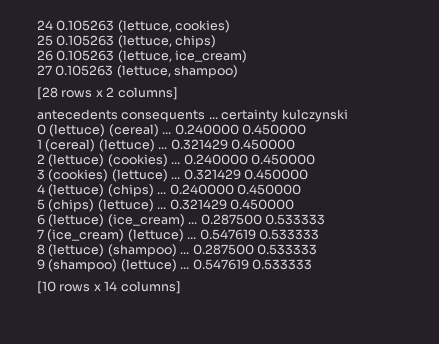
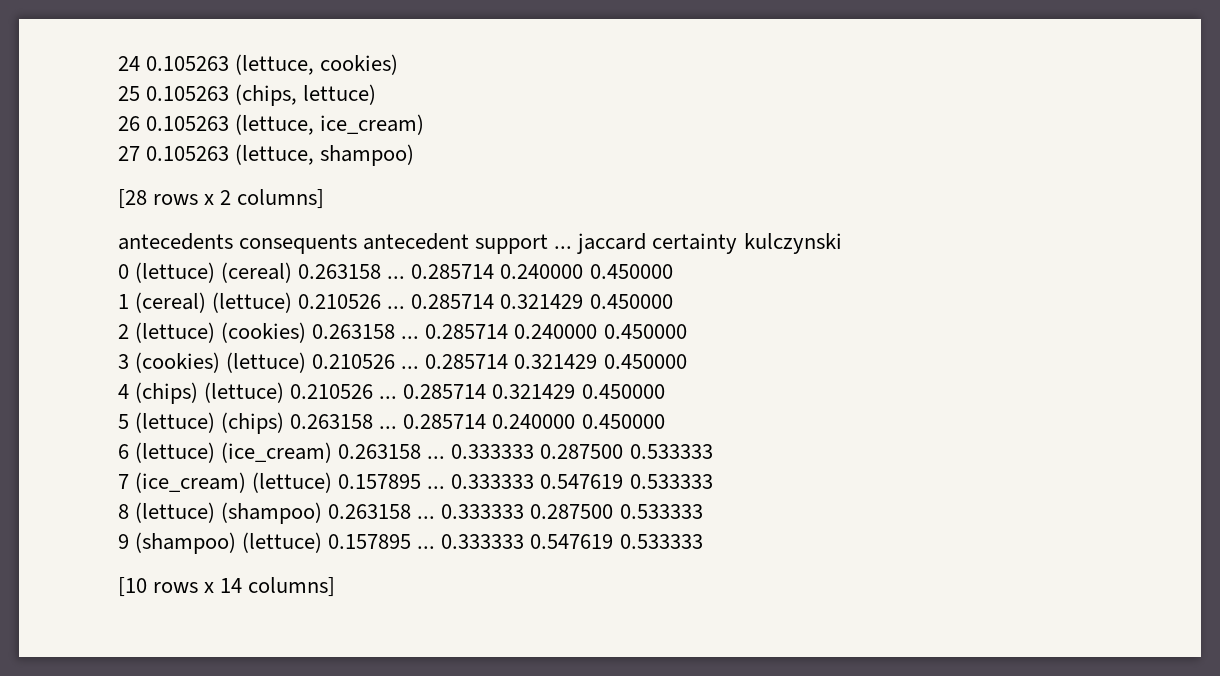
- 25 0.105263 (lettuce, chips)
+ 25 0.105263 (chips, lettuce)
- antecedents consequents ... certainty kulczynski
+ antecedents consequents antecedent support ... jaccard certainty kulczynski
- 0 (lettuce) (cereal) ... 0.240000 0.450000
+ 0 (lettuce) (cereal) 0.263158 ... 0.285714 0.240000 0.450000
- 1 (cereal) (lettuce) ... 0.321429 0.450000
+ 1 (cereal) (lettuce) 0.210526 ... 0.285714 0.321429 0.450000
- 2 (lettuce) (cookies) ... 0.240000 0.450000
+ 2 (lettuce) (cookies) 0.263158 ... 0.285714 0.240000 0.450000
- 3 (cookies) (lettuce) ... 0.321429 0.450000
+ 3 (cookies) (lettuce) 0.210526 ... 0.285714 0.321429 0.450000
- 4 (lettuce) (chips) ... 0.240000 0.450000
- 5 (chips) (lettuce) ... 0.321429 0.450000
+ 4 (chips) (lettuce) 0.210526 ... 0.285714 0.321429 0.450000
+ 5 (lettuce) (chips) 0.263158 ... 0.285714 0.240000 0.450000
- 6 (lettuce) (ice_cream) ... 0.287500 0.533333
+ 6 (lettuce) (ice_cream) 0.263158 ... 0.333333 0.287500 0.533333
- 7 (ice_cream) (lettuce) ... 0.547619 0.533333
+ 7 (ice_cream) (lettuce) 0.157895 ... 0.333333 0.547619 0.533333
- 8 (lettuce) (shampoo) ... 0.287500 0.533333
+ 8 (lettuce) (shampoo) 0.263158 ... 0.333333 0.287500 0.533333
- 9 (shampoo) (lettuce) ... 0.547619 0.533333
+ 9 (shampoo) (lettuce) 0.157895 ... 0.333333 0.547619 0.533333

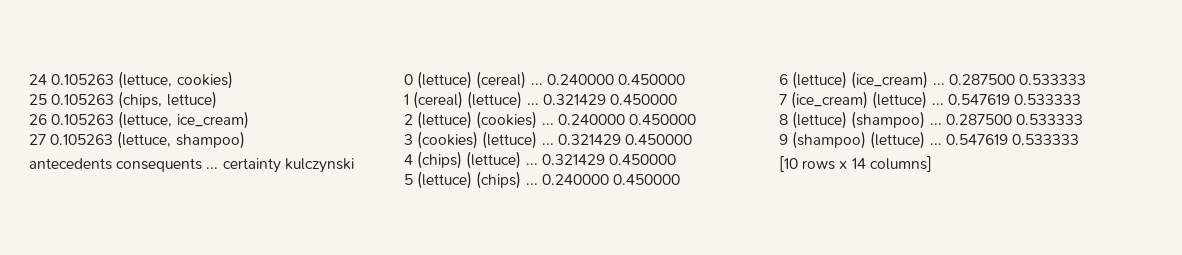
- [28 rows x 2 columns]
- antecedents consequents antecedent support ... jaccard certainty kulczynski
+ antecedents consequents ... certainty kulczynski
- 0 (lettuce) (cereal) 0.263158 ... 0.285714 0.240000 0.450000
+ 0 (lettuce) (cereal) ... 0.240000 0.450000
- 1 (cereal) (lettuce) 0.210526 ... 0.285714 0.321429 0.450000
+ 1 (cereal) (lettuce) ... 0.321429 0.450000
- 2 (lettuce) (cookies) 0.263158 ... 0.285714 0.240000 0.450000
+ 2 (lettuce) (cookies) ... 0.240000 0.450000
- 3 (cookies) (lettuce) 0.210526 ... 0.285714 0.321429 0.450000
+ 3 (cookies) (lettuce) ... 0.321429 0.450000
- 4 (chips) (lettuce) 0.210526 ... 0.285714 0.321429 0.450000
+ 4 (chips) (lettuce) ... 0.321429 0.450000
- 5 (lettuce) (chips) 0.263158 ... 0.285714 0.240000 0.450000
+ 5 (lettuce) (chips) ... 0.240000 0.450000
- 6 (lettuce) (ice_cream) 0.263158 ... 0.333333 0.287500 0.533333
+ 6 (lettuce) (ice_cream) ... 0.287500 0.533333
- 7 (ice_cream) (lettuce) 0.157895 ... 0.333333 0.547619 0.533333
+ 7 (ice_cream) (lettuce) ... 0.547619 0.533333
- 8 (lettuce) (shampoo) 0.263158 ... 0.333333 0.287500 0.533333
+ 8 (lettuce) (shampoo) ... 0.287500 0.533333
- 9 (shampoo) (lettuce) 0.157895 ... 0.333333 0.547619 0.533333
+ 9 (shampoo) (lettuce) ... 0.547619 0.533333

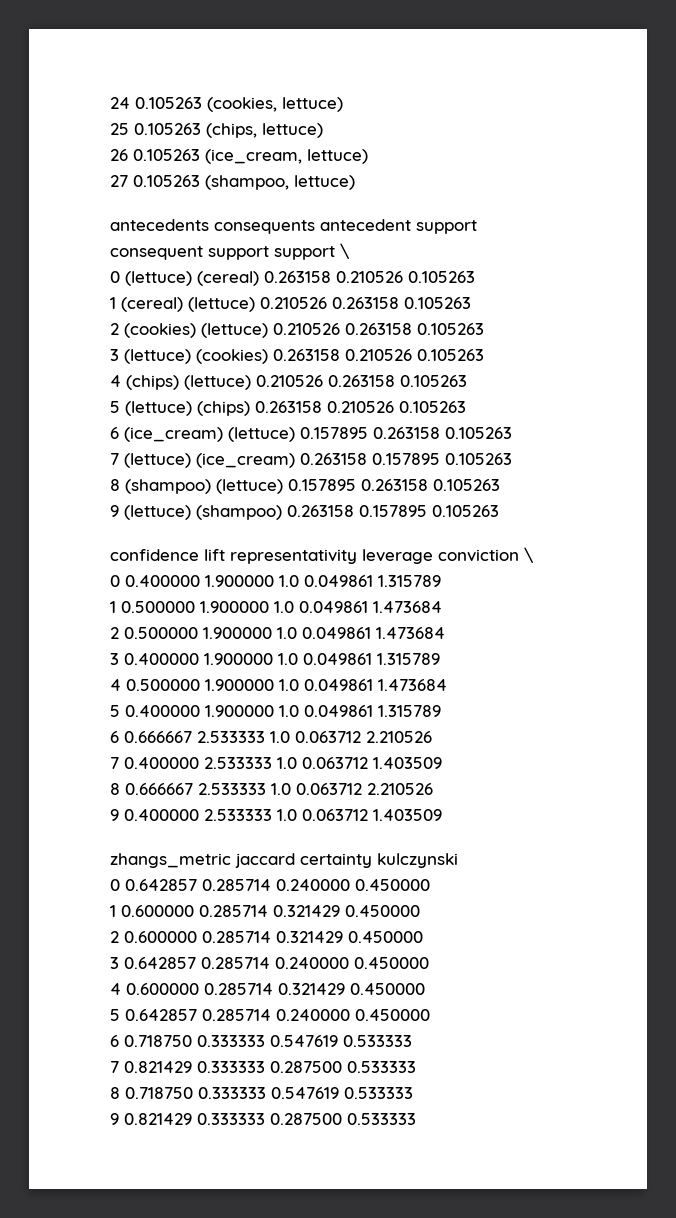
- 24 0.105263 (lettuce, cookies)
+ 24 0.105263 (cookies, lettuce)
- 26 0.105263 (lettuce, ice_cream)
+ 26 0.105263 (ice_cream, lettuce)
- 27 0.105263 (lettuce, shampoo)
+ 27 0.105263 (shampoo, lettuce)
- antecedents consequents ... certainty kulczynski
+ antecedents consequents antecedent support consequent support support \
+ 0 (lettuce) (cereal) 0.263158 0.210526 0.105263
+ 1 (cereal) (lettuce) 0.210526 0.263158 0.105263
+ 2 (cookies) (lettuce) 0.210526 0.263158 0.105263
+ 3 (lettuce) (cookies) 0.263158 0.210526 0.105263
+ 4 (chips) (lettuce) 0.210526 0.263158 0.105263
+ 5 (lettuce) (chips) 0.263158 0.210526 0.105263
+ 6 (ice_cream) (lettuce) 0.157895 0.263158 0.105263
+ 7 (lettuce) (ice_cream) 0.263158 0.157895 0.105263
+ 8 (shampoo) (lettuce) 0.157895 0.263158 0.105263
+ 9 (lettuce) (shampoo) 0.263158 0.157895 0.105263
+ confidence lift representativity leverage conviction \
+ 0 0.400000 1.900000 1.0 0.049861 1.315789
+ 1 0.500000 1.900000 1.0 0.049861 1.473684
+ 2 0.500000 1.900000 1.0 0.049861 1.473684
+ 3 0.400000 1.900000 1.0 0.049861 1.315789
+ 4 0.500000 1.900000 1.0 0.049861 1.473684
+ 5 0.400000 1.900000 1.0 0.049861 1.315789
+ 6 0.666667 2.533333 1.0 0.063712 2.210526
+ 7 0.400000 2.533333 1.0 0.063712 1.403509
+ 8 0.666667 2.533333 1.0 0.063712 2.210526
+ 9 0.400000 2.533333 1.0 0.063712 1.403509
+ zhangs_metric jaccard certainty kulczynski
- 0 (lettuce) (cereal) ... 0.240000 0.450000
+ 0 0.642857 0.285714 0.240000 0.450000
- 1 (cereal) (lettuce) ... 0.321429 0.450000
+ 1 0.600000 0.285714 0.321429 0.450000
- 2 (lettuce) (cookies) ... 0.240000 0.450000
- 3 (cookies) (lettuce) ... 0.321429 0.450000
- 4 (chips) (lettuce) ... 0.321429 0.450000
+ 2 0.600000 0.285714 0.321429 0.450000
+ 3 0.642857 0.285714 0.240000 0.450000
+ 4 0.600000 0.285714 0.321429 0.450000
- 5 (lettuce) (chips) ... 0.240000 0.450000
+ 5 0.642857 0.285714 0.240000 0.450000
- 6 (lettuce) (ice_cream) ... 0.287500 0.533333
- 7 (ice_cream) (lettuce) ... 0.547619 0.533333
- 8 (lettuce) (shampoo) ... 0.287500 0.533333
- 9 (shampoo) (lettuce) ... 0.547619 0.533333
- [10 rows x 14 columns]
+ 6 0.718750 0.333333 0.547619 0.533333
+ 7 0.821429 0.333333 0.287500 0.533333
+ 8 0.718750 0.333333 0.547619 0.533333
+ 9 0.821429 0.333333 0.287500 0.533333

